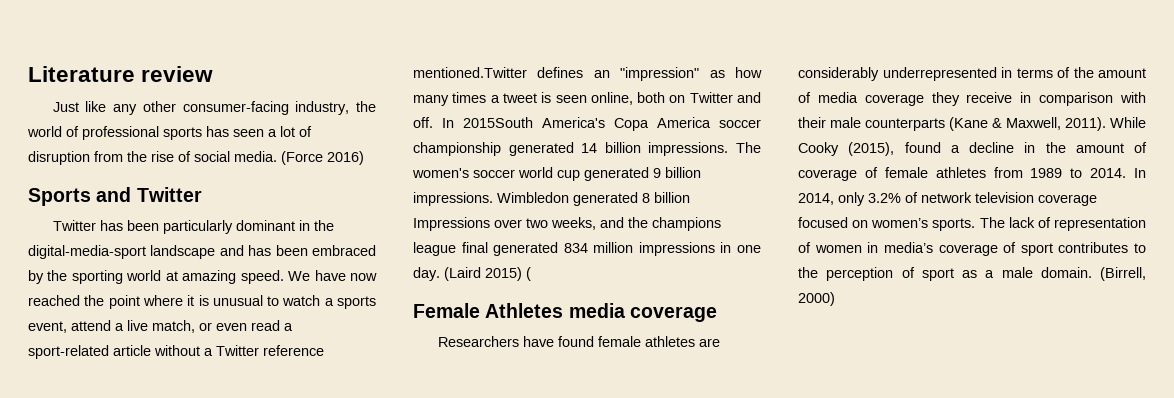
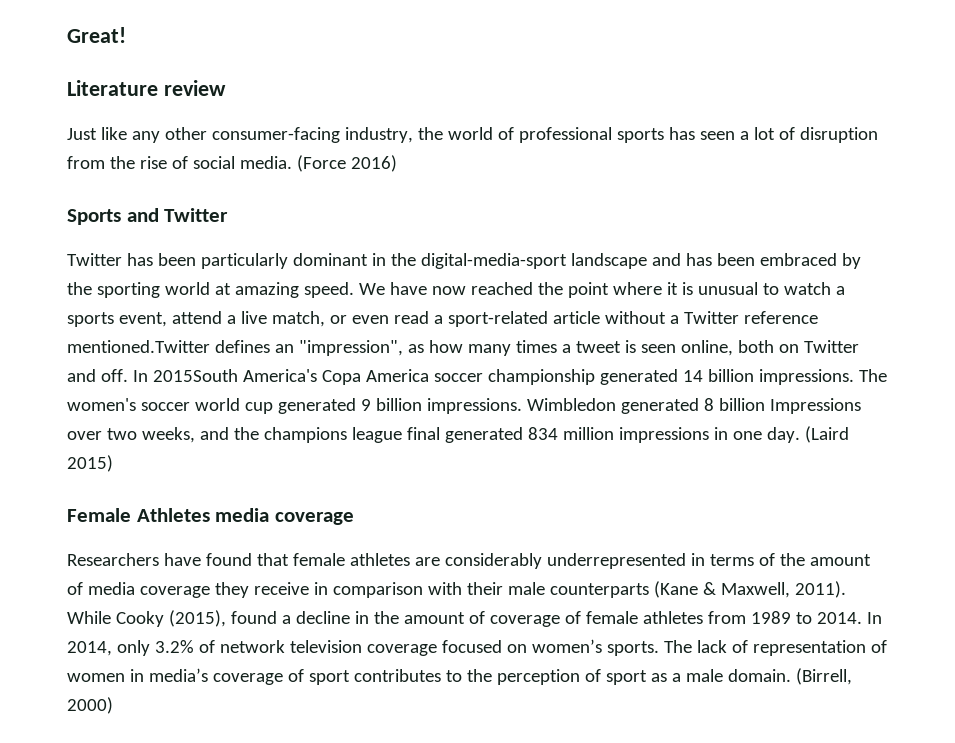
+ Great!
- We have now reached the point where it is unusual to watch a sports event, attend a live match, or even read a sport-related article without a Twitter reference mentioned.Twitter defines an "impression" as how many times a tweet is seen online, both on Twitter and off.
+ We have now reached the point where it is unusual to watch a sports event, attend a live match, or even read a sport-related article without a Twitter reference mentioned.Twitter defines an "impression", as how many times a tweet is seen online, both on Twitter and off.
- (Laird 2015) (
+ (Laird 2015)
- Researchers have found female athletes are considerably underrepresented in terms of the amount of media coverage they receive in comparison with their male counterparts (Kane & Maxwell, 2011).
+ Researchers have found that female athletes are considerably underrepresented in terms of the amount of media coverage they receive in comparison with their male counterparts (Kane & Maxwell, 2011).

